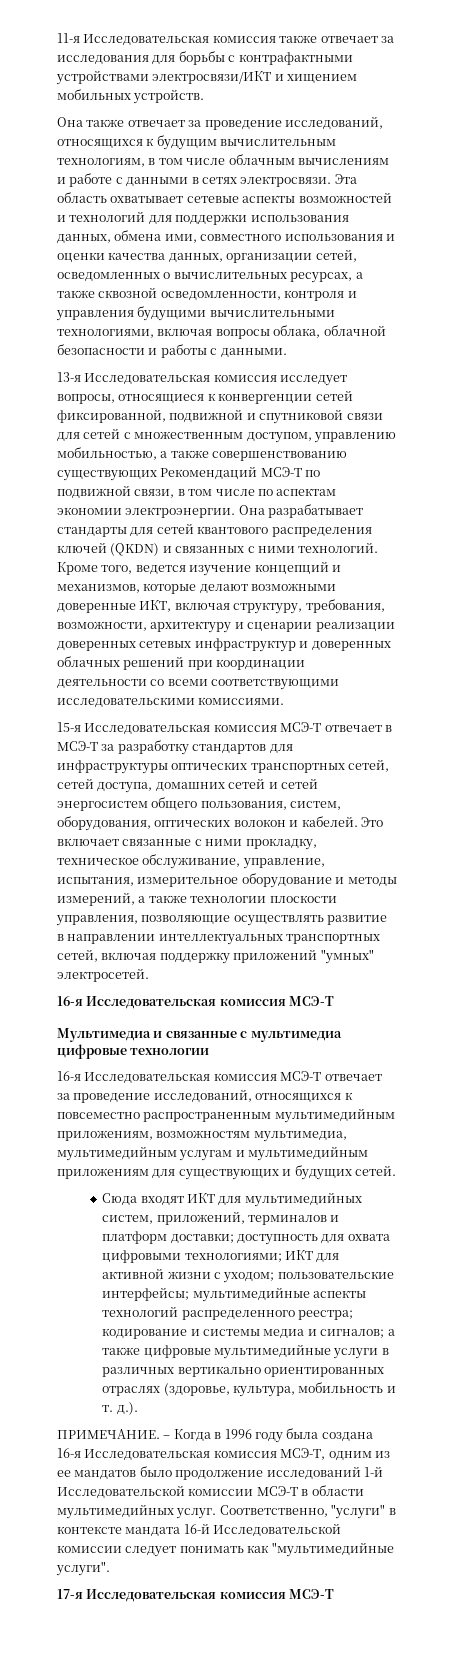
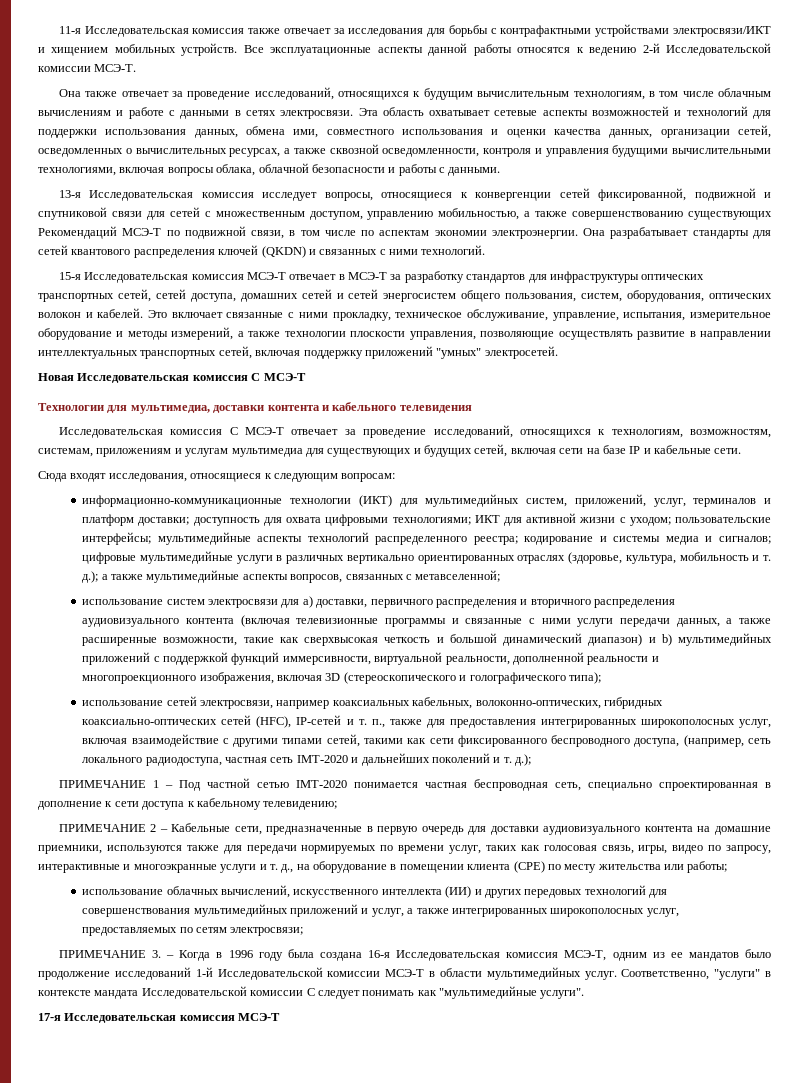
+ Все эксплуатационные аспекты данной работы относятся к ведению 2-й Исследовательской комиссии МСЭ-Т.
- Кроме того, ведется изучение концепций и механизмов, которые делают возможными доверенные ИКТ, включая структуру, требования, возможности, архитектуру и сценарии реализации доверенных сетевых инфраструктур и доверенных облачных решений при координации деятельности со всеми соответствующими исследовательскими комиссиями.
  Это включает связанные с ними прокладку, техническое обслуживание, управление, испытания, измерительное оборудование и методы измерений, а также технологии плоскости управления, позволяющие осуществлять развитие в направлении интеллектуальных транспортных сетей, включая поддержку приложений "умных" электросетей.
- 16-я Исследовательская комиссия МСЭ-Т
+ Новая Исследовательская комиссия C МСЭ-Т
- Мультимедиа и связанные с мультимедиа цифровые технологии
- 16-я Исследовательская комиссия МСЭ-T отвечает за проведение исследований, относящихся к повсеместно распространенным мультимедийным приложениям, возможностям мультимедиа, мультимедийным услугам и мультимедийным приложениям для существующих и будущих сетей.
- Сюда входят ИКТ для мультимедийных систем, приложений, терминалов и платформ доставки;
+ Технологии для мультимедиа, доставки контента и кабельного телевидения
+ Исследовательская комиссия С МСЭ-T отвечает за проведение исследований, относящихся к технологиям, возможностям, системам, приложениям и услугам мультимедиа для существующих и будущих сетей, включая сети на базе IP и кабельные сети.
+ Сюда входят исследования, относящиеся к следующим вопросам:
+ информационно-коммуникационные технологии (ИКТ) для мультимедийных систем, приложений, услуг, терминалов и платформ доставки;
- а также цифровые мультимедийные услуги в различных вертикально ориентированных отраслях (здоровье, культура, мобильность и т. д.).
- ПРИМЕЧАНИЕ. – Когда в 1996 году была создана 16-я Исследовательская комиссия МСЭ-Т, одним из ее мандатов было продолжение исследований 1-й Исследовательской комиссии МСЭ-Т в области мультимедийных услуг.
+ цифровые мультимедийные услуги в различных вертикально ориентированных отраслях (здоровье, культура, мобильность и т. д.); а также мультимедийные аспекты вопросов, связанных с метавселенной;
+ использование систем электросвязи для а) доставки, первичного распределения и вторичного распределения аудиовизуального контента (включая телевизионные программы и связанные с ними услуги передачи данных, а также расширенные возможности, такие как сверхвысокая четкость и большой динамический диапазон) и b) мультимедийных приложений с поддержкой функций иммерсивности, виртуальной реальности, дополненной реальности и многопроекционного изображения, включая 3D (стереоскопического и голографического типа);
+ использование сетей электросвязи, например коаксиальных кабельных, волоконно-оптических, гибридных коаксиально-оптических сетей (HFC), IP-сетей и т. п., также для предоставления интегрированных широкополосных услуг, включая взаимодействие с другими типами сетей, такими как сети фиксированного беспроводного доступа, (например, сеть локального радиодоступа, частная сеть IMT-2020 и дальнейших поколений и т. д.);
+ ПРИМЕЧАНИЕ 1 – Под частной сетью IMT-2020 понимается частная беспроводная сеть, специально спроектированная в дополнение к сети доступа к кабельному телевидению;
+ ПРИМЕЧАНИЕ 2 – Кабельные сети, предназначенные в первую очередь для доставки аудиовизуального контента на домашние приемники, используются также для передачи нормируемых по времени услуг, таких как голосовая связь, игры, видео по запросу, интерактивные и многоэкранные услуги и т. д., на оборудование в помещении клиента (СРЕ) по месту жительства или работы;
+ использование облачных вычислений, искусственного интеллекта (ИИ) и других передовых технологий для совершенствования мультимедийных приложений и услуг, а также интегрированных широкополосных услуг, предоставляемых по сетям электросвязи;
+ ПРИМЕЧАНИЕ 3. – Когда в 1996 году была создана 16-я Исследовательская комиссия МСЭ-Т, одним из ее мандатов было продолжение исследований 1-й Исследовательской комиссии МСЭ-Т в области мультимедийных услуг.
- Соответственно, "услуги" в контексте мандата 16-й Исследовательской комиссии следует понимать как "мультимедийные услуги".
+ Соответственно, "услуги" в контексте мандата Исследовательской комиссии С следует понимать как "мультимедийные услуги".

